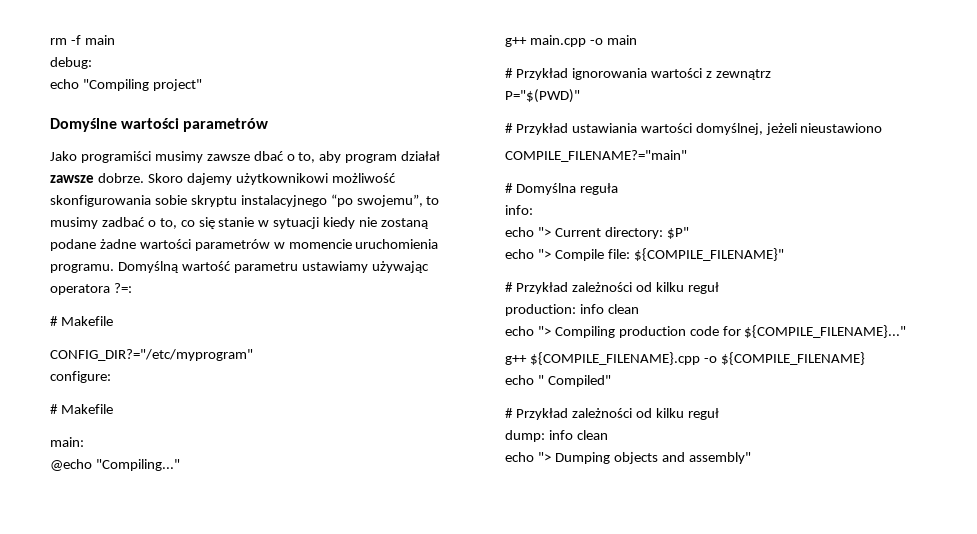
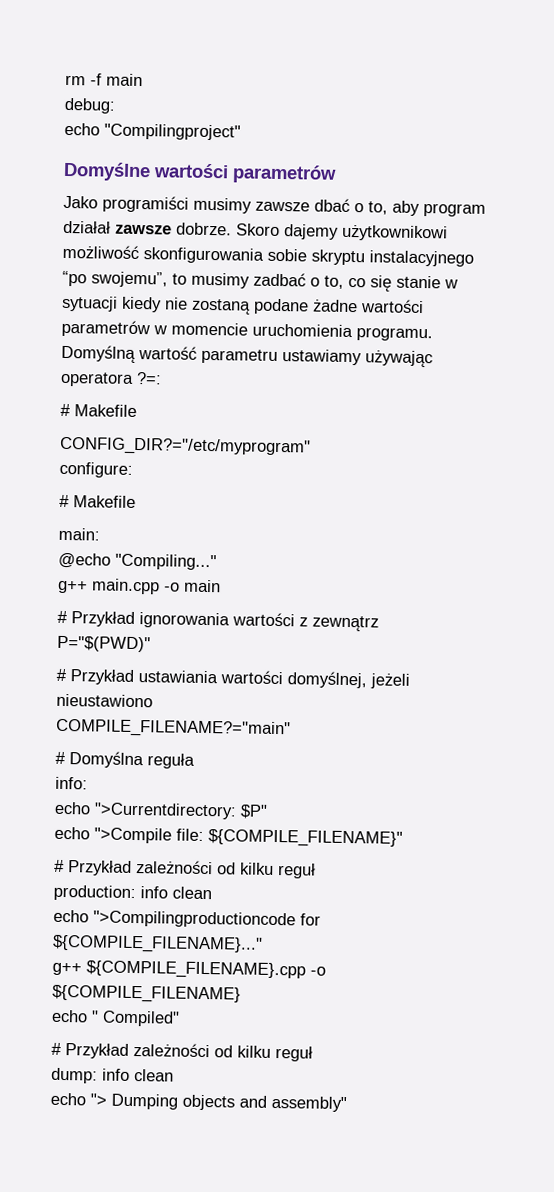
- echo "Compiling project"
+ echo "Compilingproject"
- echo "> Current directory: $P"
+ echo ">Currentdirectory: $P"
- echo "> Compile file: ${COMPILE_FILENAME}"
+ echo ">Compile file: ${COMPILE_FILENAME}"
- echo "> Compiling production code for ${COMPILE_FILENAME}..."
+ echo ">Compilingproductioncode for ${COMPILE_FILENAME}..."

